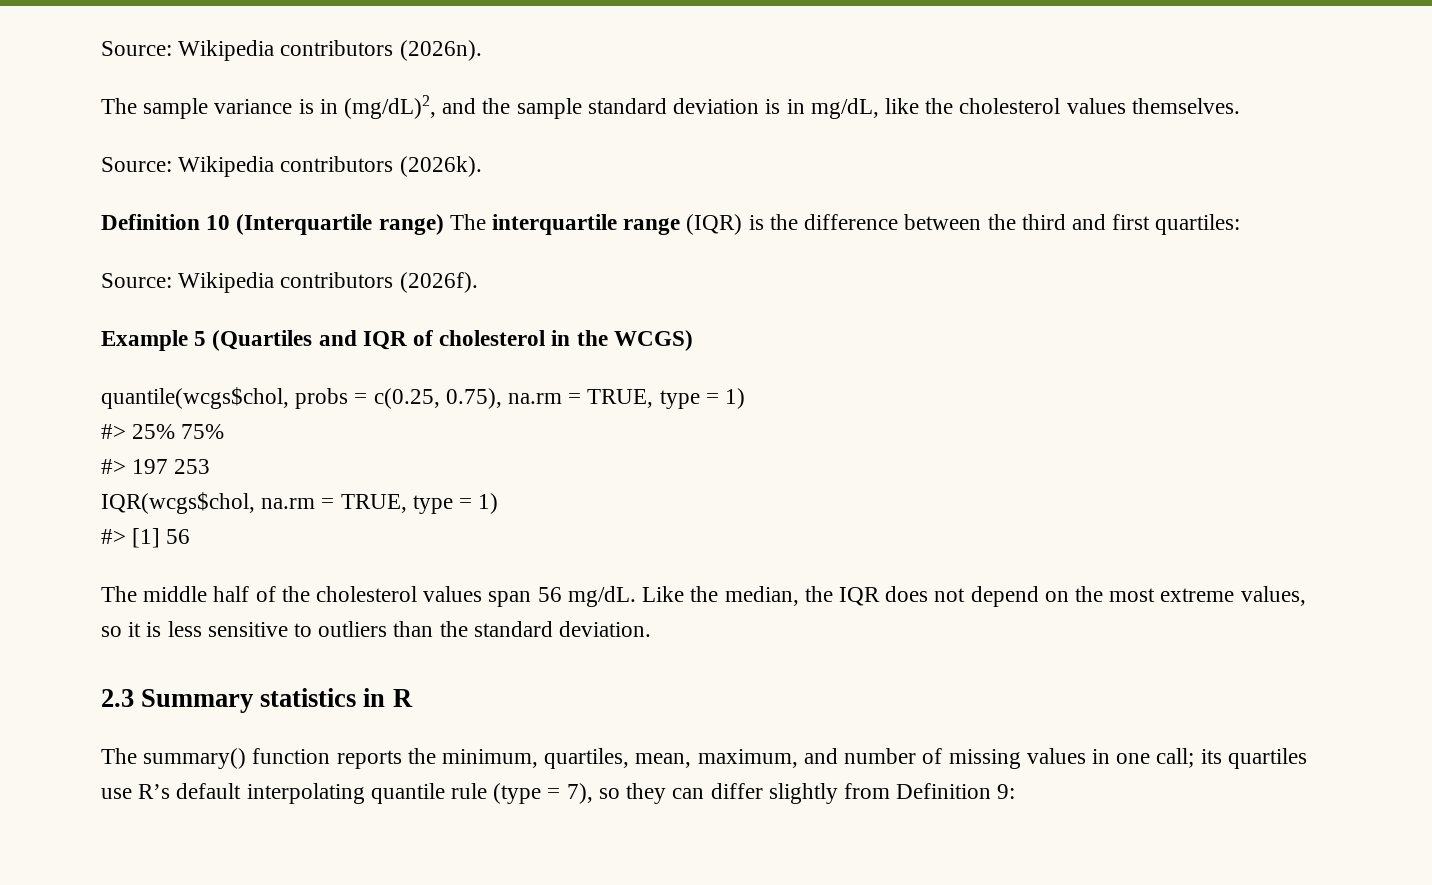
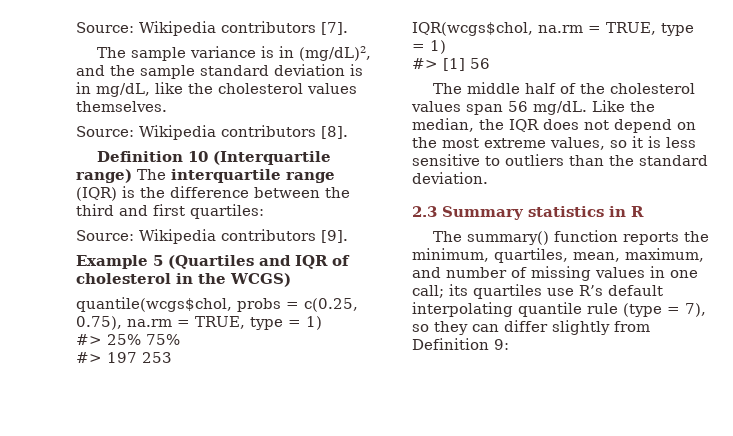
- Source: Wikipedia contributors (2026n).
+ Source: Wikipedia contributors [7].
- Source: Wikipedia contributors (2026k).
+ Source: Wikipedia contributors [8].
- Source: Wikipedia contributors (2026f).
+ Source: Wikipedia contributors [9].

